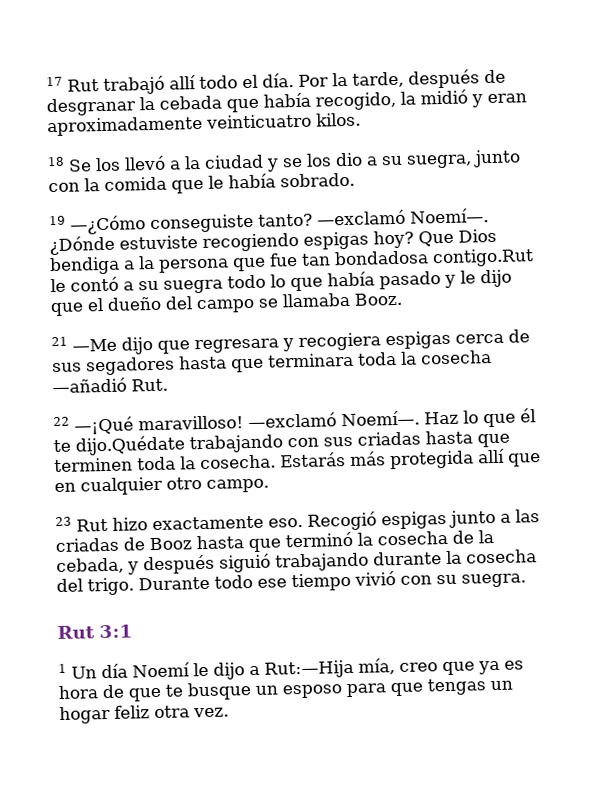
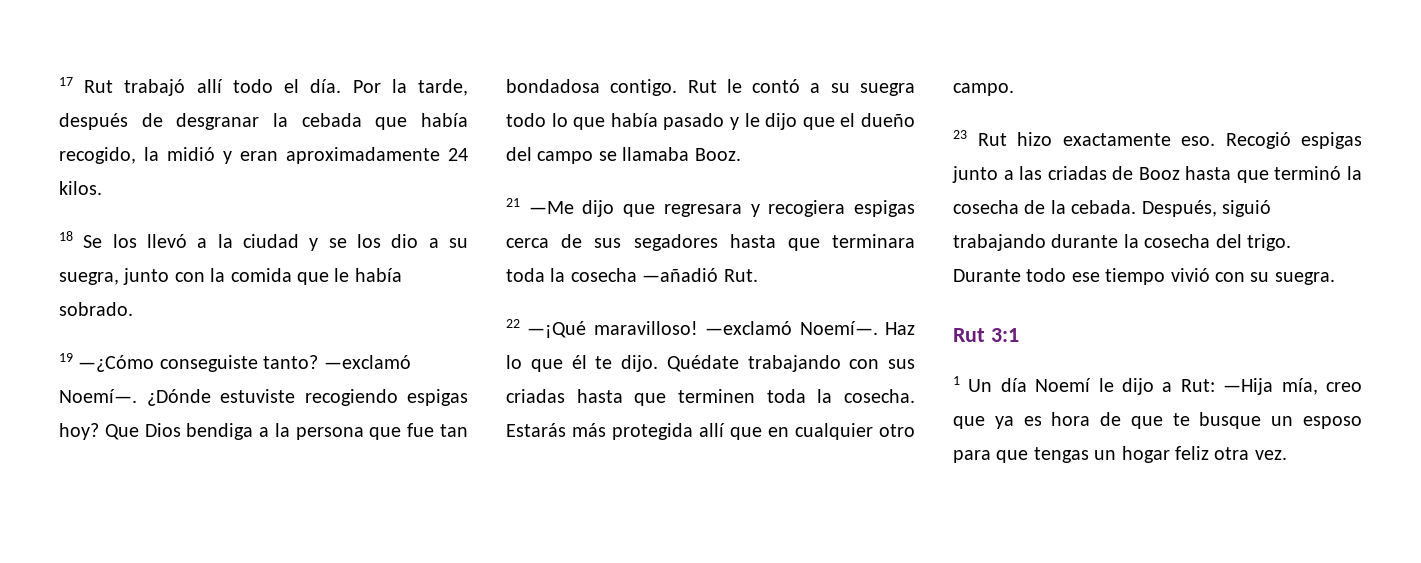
- Por la tarde, después de desgranar la cebada que había recogido, la midió y eran aproximadamente veinticuatro kilos.
+ Por la tarde, después de desgranar la cebada que había recogido, la midió y eran aproximadamente 24 kilos.
- Que Dios bendiga a la persona que fue tan bondadosa contigo.Rut le contó a su suegra todo lo que había pasado y le dijo que el dueño del campo se llamaba Booz.
+ Que Dios bendiga a la persona que fue tan bondadosa contigo. Rut le contó a su suegra todo lo que había pasado y le dijo que el dueño del campo se llamaba Booz.
- Haz lo que él te dijo.Quédate trabajando con sus criadas hasta que terminen toda la cosecha.
+ Haz lo que él te dijo. Quédate trabajando con sus criadas hasta que terminen toda la cosecha.
- Recogió espigas junto a las criadas de Booz hasta que terminó la cosecha de la cebada, y después siguió trabajando durante la cosecha del trigo.
+ Recogió espigas junto a las criadas de Booz hasta que terminó la cosecha de la cebada. Después, siguió trabajando durante la cosecha del trigo.
- 1 Un día Noemí le dijo a Rut:—Hija mía, creo que ya es hora de que te busque un esposo para que tengas un hogar feliz otra vez.
+ 1 Un día Noemí le dijo a Rut: —Hija mía, creo que ya es hora de que te busque un esposo para que tengas un hogar feliz otra vez.

